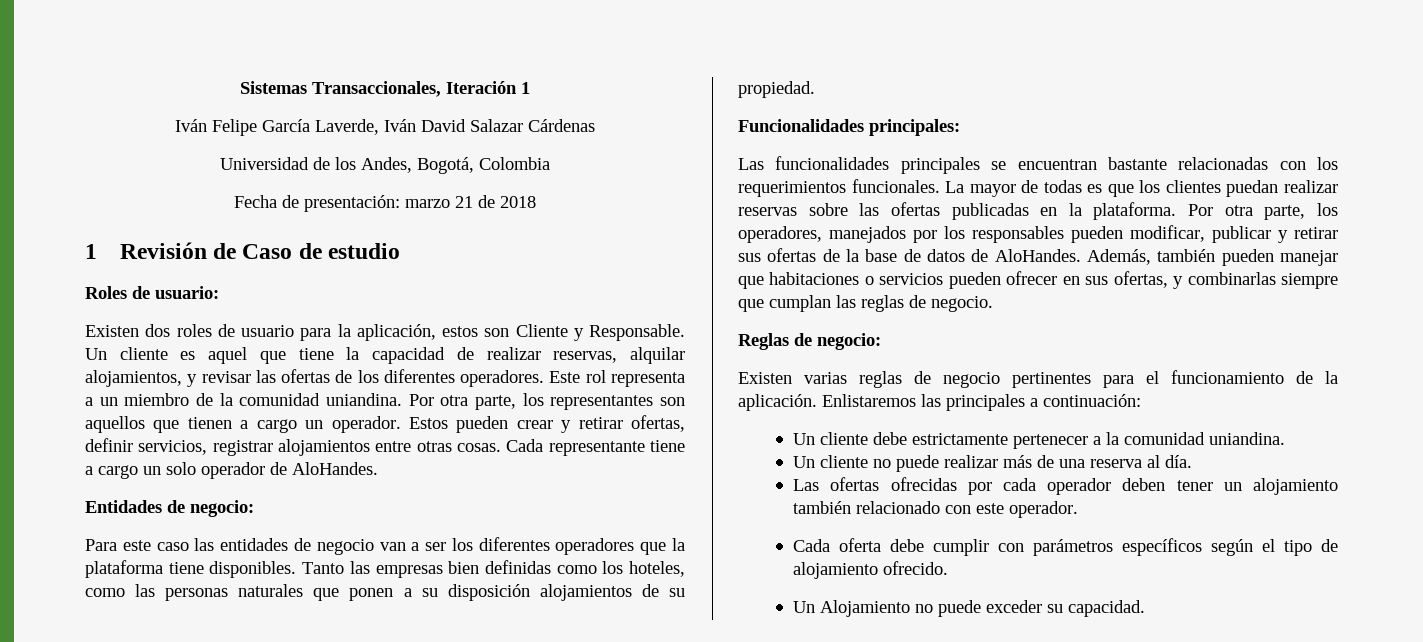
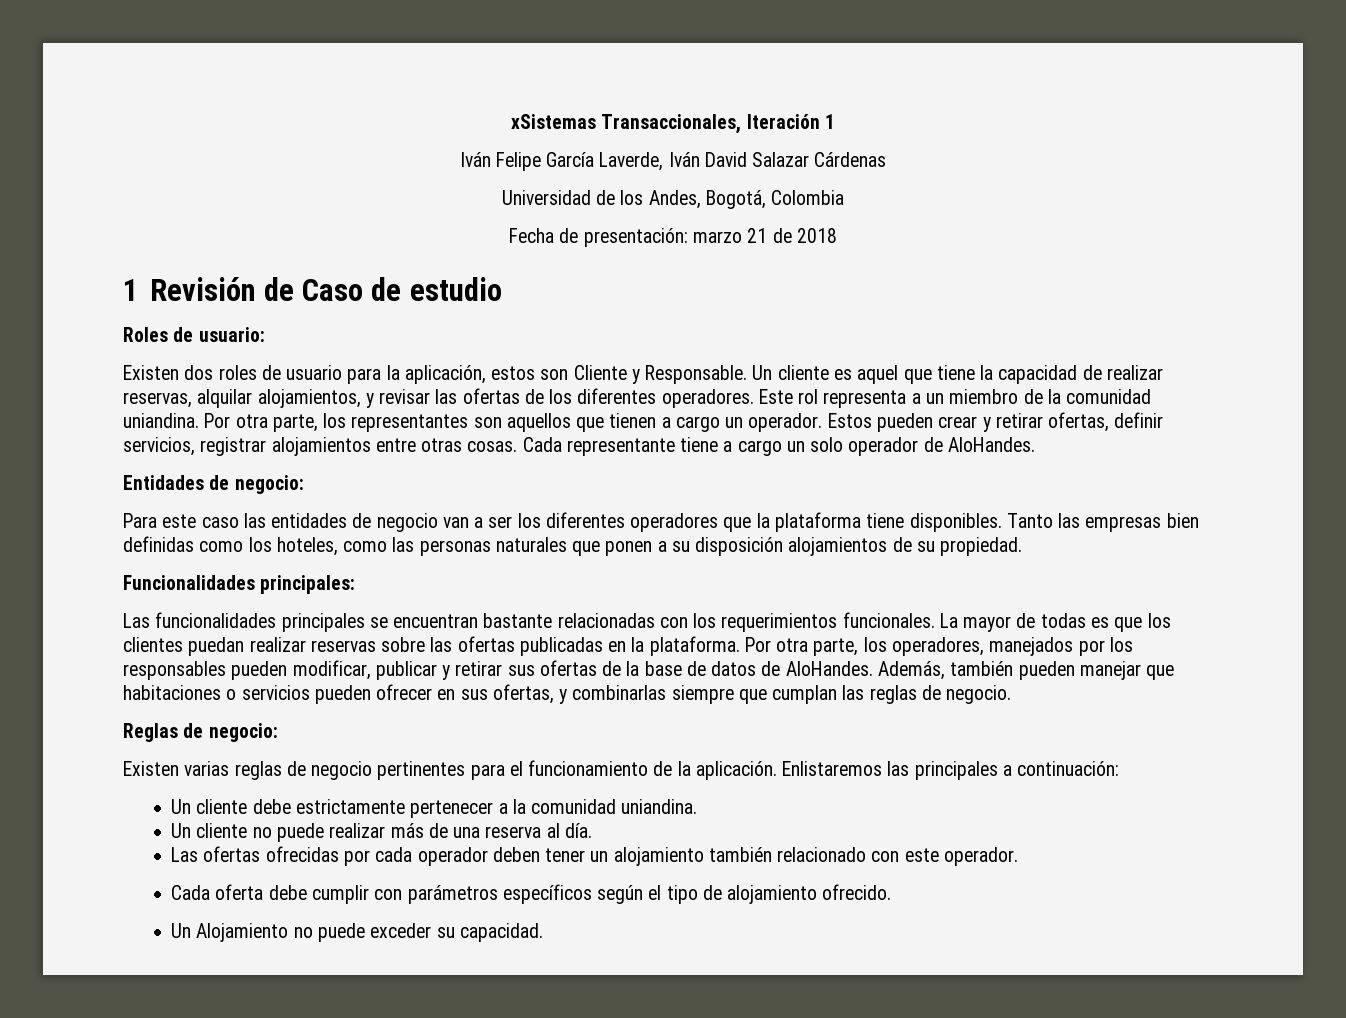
- Sistemas Transaccionales, Iteración 1
+ xSistemas Transaccionales, Iteración 1

